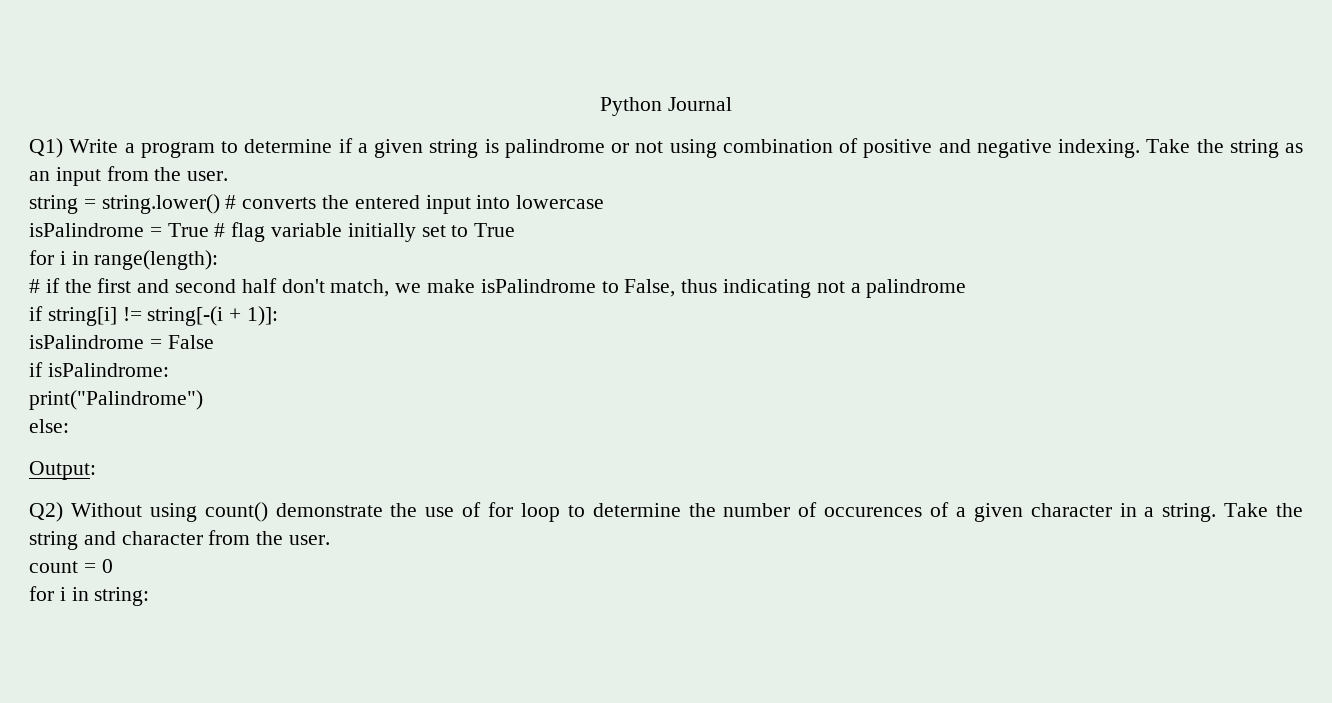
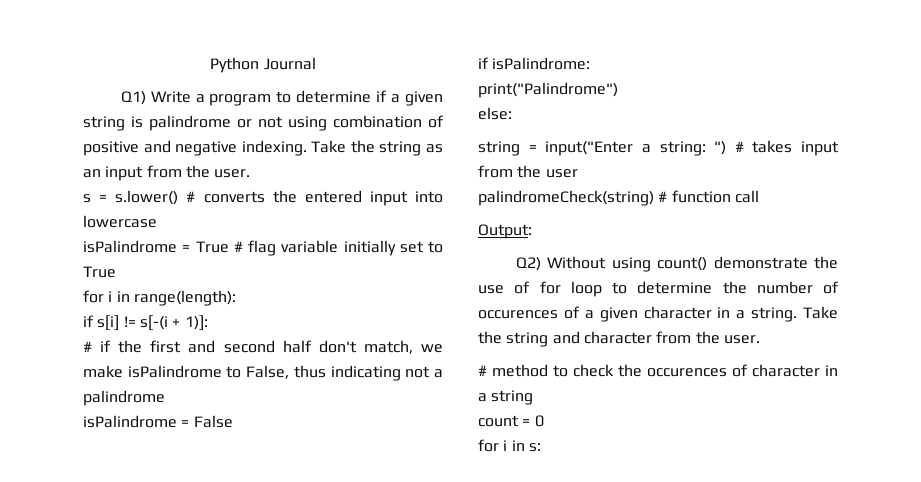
- string = string.lower() # converts the entered input into lowercase
+ s = s.lower() # converts the entered input into lowercase
+ if s[i] != s[-(i + 1)]:
- if string[i] != string[-(i + 1)]:
+ string = input("Enter a string: ") # takes input from the user
+ palindromeCheck(string) # function call
+ # method to check the occurences of character in a string
- for i in string:
+ for i in s:

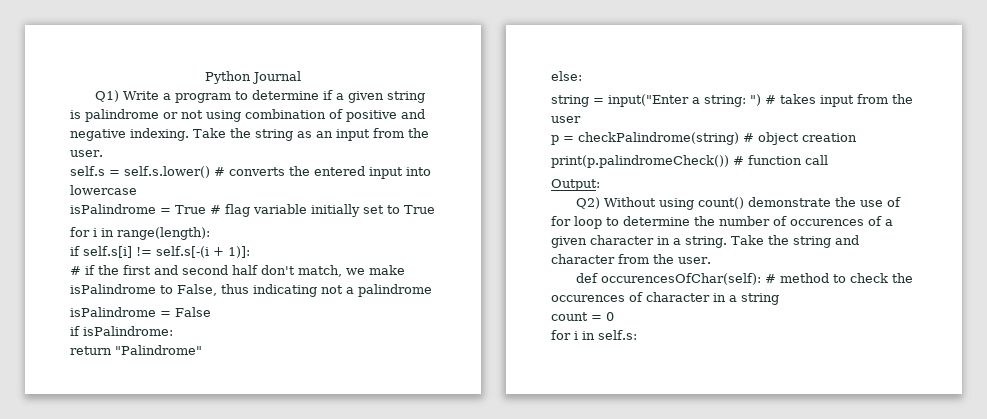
- s = s.lower() # converts the entered input into lowercase
+ self.s = self.s.lower() # converts the entered input into lowercase
- if s[i] != s[-(i + 1)]:
+ if self.s[i] != self.s[-(i + 1)]:
- print("Palindrome")
+ return "Palindrome"
- palindromeCheck(string) # function call
+ p = checkPalindrome(string) # object creation
+ print(p.palindromeCheck()) # function call
- # method to check the occurences of character in a string
+ def occurencesOfChar(self): # method to check the occurences of character in a string
- for i in s:
+ for i in self.s:

